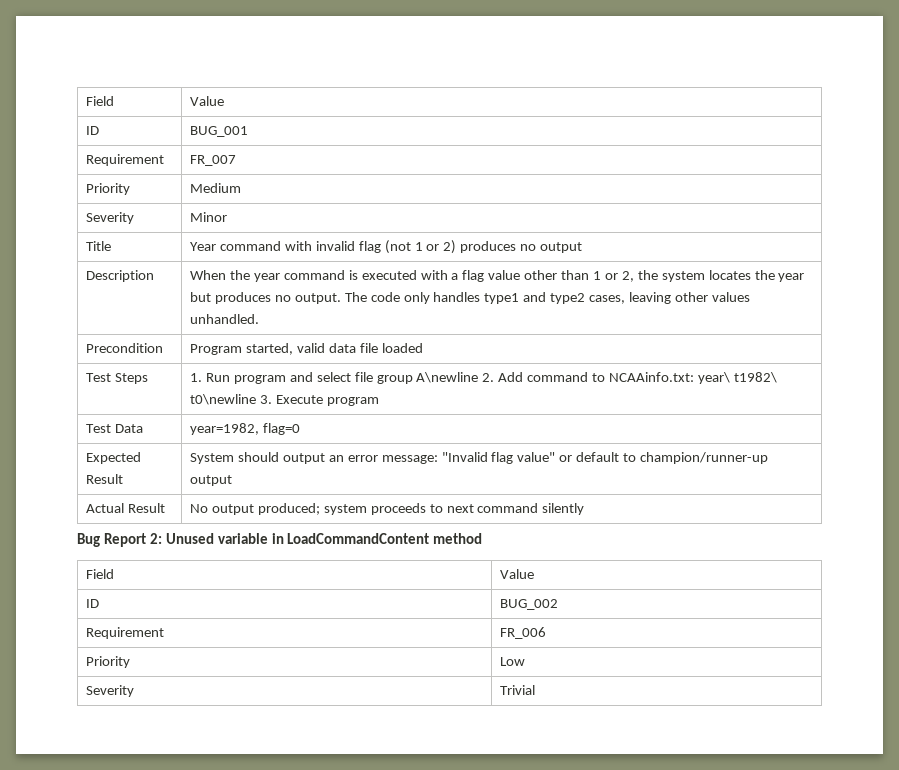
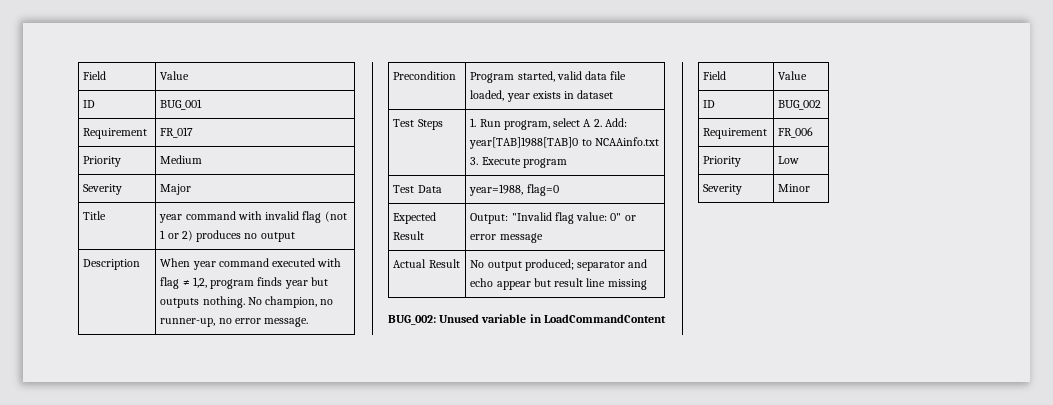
- Requirement | FR_007
+ Requirement | FR_017
- Severity | Minor
+ Severity | Major
- Title | Year command with invalid flag (not 1 or 2) produces no output
+ Title | year command with invalid flag (not 1 or 2) produces no output
- Description | When the year command is executed with a flag value other than 1 or 2, the system locates the year but produces no output. The code only handles type1 and type2 cases, leaving other values unhandled.
+ Description | When year command executed with flag ≠ 1,2, program finds year but outputs nothing. No champion, no runner-up, no error message.
- Precondition | Program started, valid data file loaded
+ Precondition | Program started, valid data file loaded, year exists in dataset
- Test Steps | 1. Run program and select file group A\newline 2. Add command to NCAAinfo.txt: year\ t1982\ t0\newline 3. Execute program
+ Test Steps | 1. Run program, select A 2. Add: year[TAB]1988[TAB]0 to NCAAinfo.txt 3. Execute program
- Test Data | year=1982, flag=0
+ Test Data | year=1988, flag=0
- Expected Result | System should output an error message: "Invalid flag value" or default to champion/runner-up output
+ Expected Result | Output: "Invalid flag value: 0" or error message
- Actual Result | No output produced; system proceeds to next command silently
- Bug Report 2: Unused variable in LoadCommandContent method
+ Actual Result | No output produced; separator and echo appear but result line missing
+ BUG_002: Unused variable in LoadCommandContent
- Severity | Trivial
+ Severity | Minor

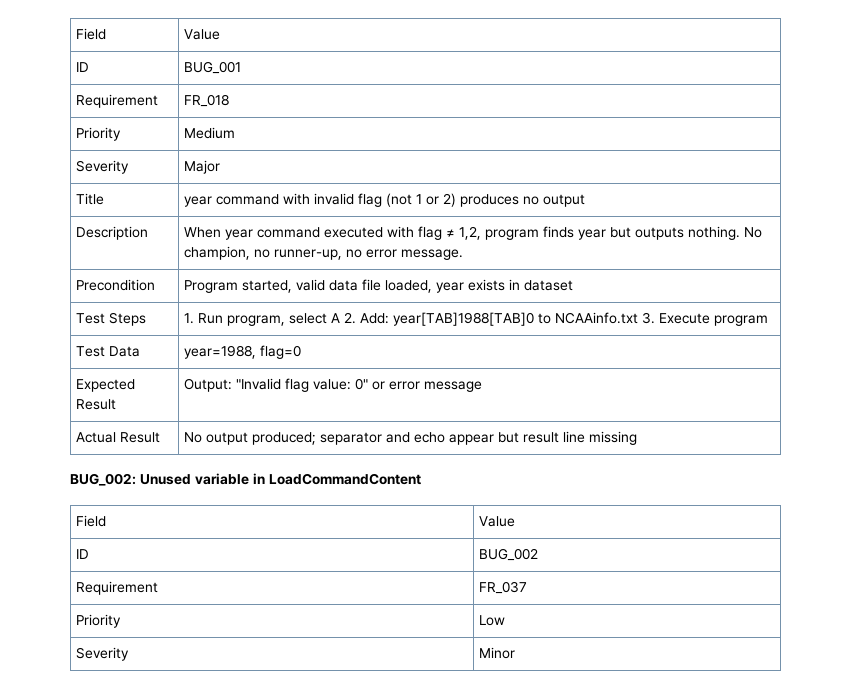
- Requirement | FR_017
+ Requirement | FR_018
- Requirement | FR_006
+ Requirement | FR_037

